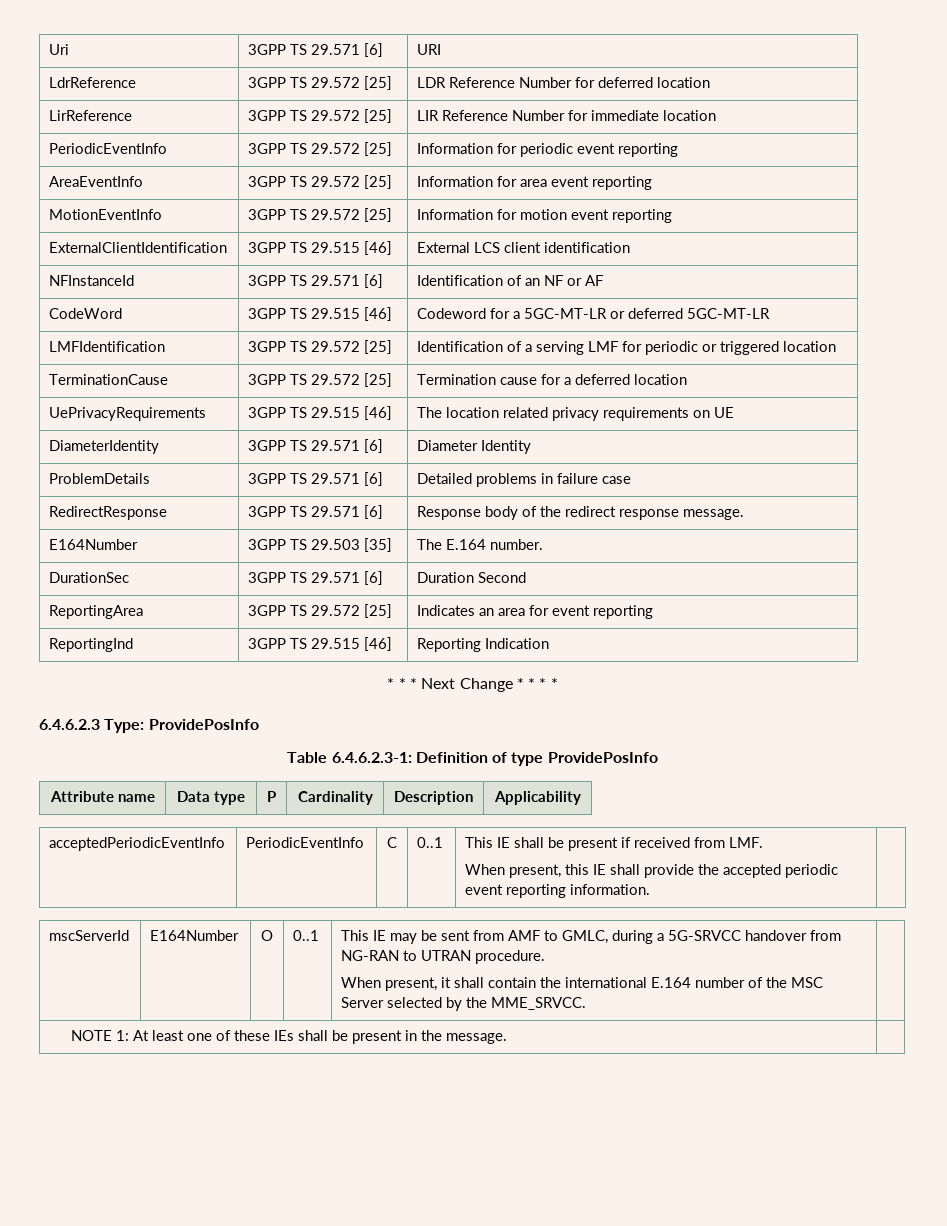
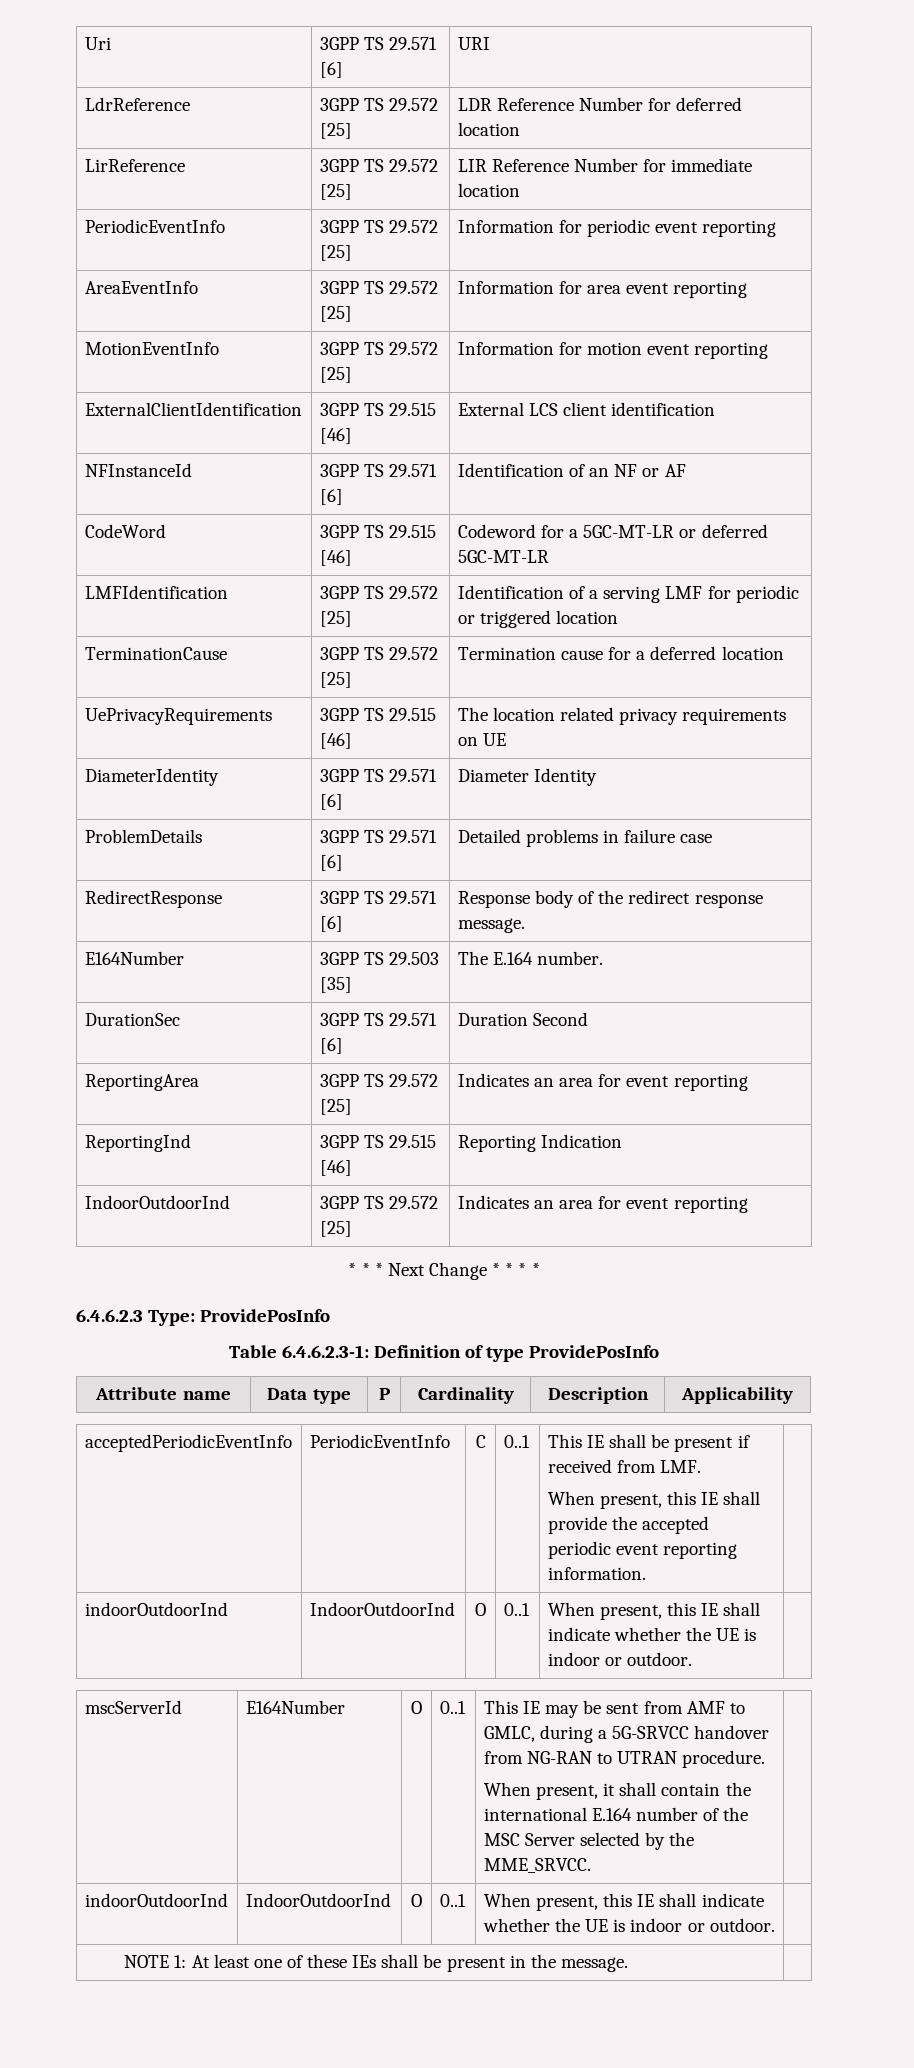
+ IndoorOutdoorInd | 3GPP TS 29.572 [25] | Indicates an area for event reporting
  acceptedPeriodicEventInfo | PeriodicEventInfo | C | 0..1 | This IE shall be present if received from LMF.
  When present, this IE shall provide the accepted periodic event reporting information. |
+ indoorOutdoorInd | IndoorOutdoorInd | O | 0..1 | When present, this IE shall indicate whether the UE is indoor or outdoor. |
  mscServerId | E164Number | O | 0..1 | This IE may be sent from AMF to GMLC, during a 5G-SRVCC handover from NG-RAN to UTRAN procedure.
  When present, it shall contain the international E.164 number of the MSC Server selected by the MME_SRVCC. |
+ indoorOutdoorInd | IndoorOutdoorInd | O | 0..1 | When present, this IE shall indicate whether the UE is indoor or outdoor. |

